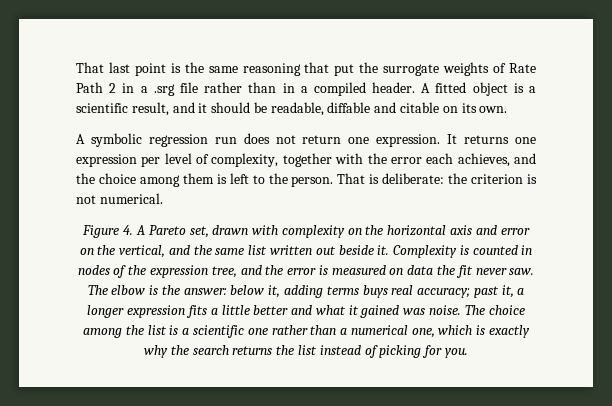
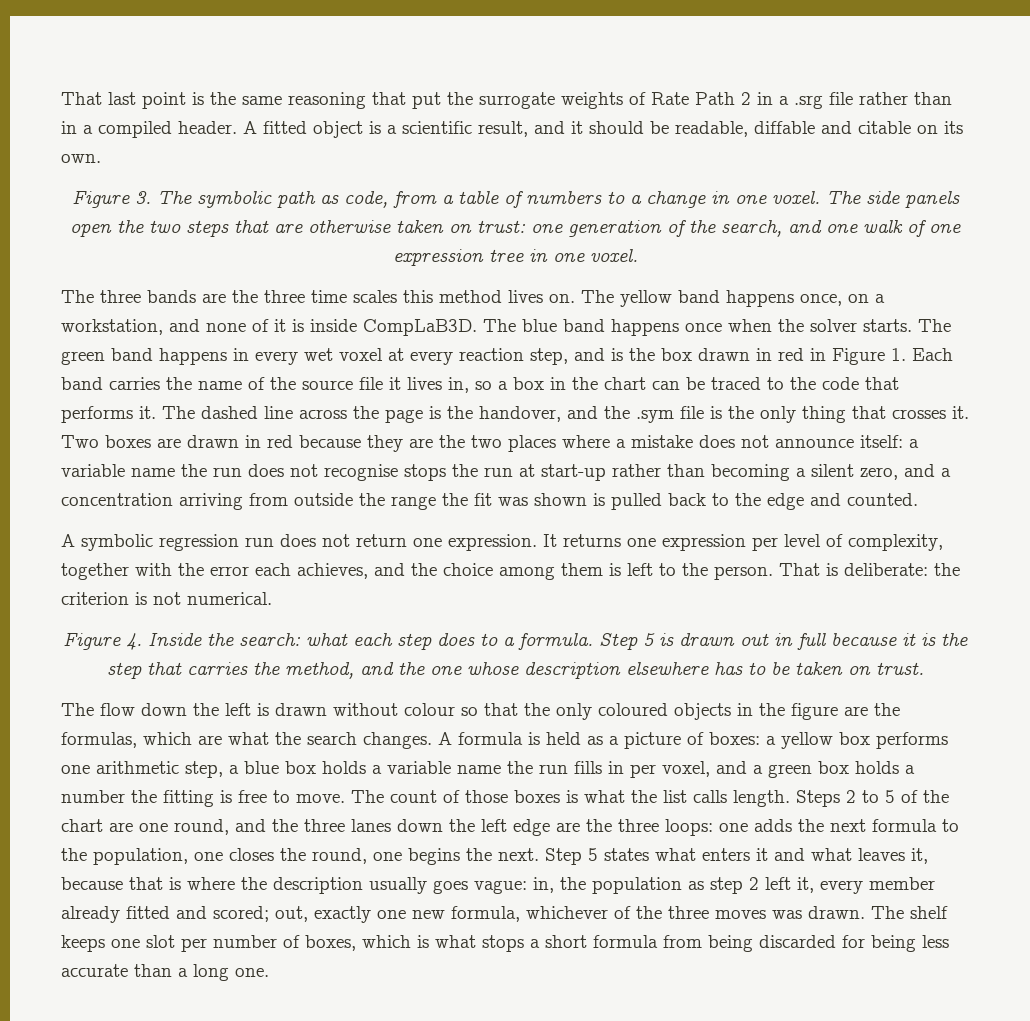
+ Figure 3. The symbolic path as code, from a table of numbers to a change in one voxel. The side panels open the two steps that are otherwise taken on trust: one generation of the search, and one walk of one expression tree in one voxel.
+ The three bands are the three time scales this method lives on. The yellow band happens once, on a workstation, and none of it is inside CompLaB3D. The blue band happens once when the solver starts. The green band happens in every wet voxel at every reaction step, and is the box drawn in red in Figure 1. Each band carries the name of the source file it lives in, so a box in the chart can be traced to the code that performs it. The dashed line across the page is the handover, and the .sym file is the only thing that crosses it. Two boxes are drawn in red because they are the two places where a mistake does not announce itself: a variable name the run does not recognise stops the run at start-up rather than becoming a silent zero, and a concentration arriving from outside the range the fit was shown is pulled back to the edge and counted.
- Figure 4. A Pareto set, drawn with complexity on the horizontal axis and error on the vertical, and the same list written out beside it. Complexity is counted in nodes of the expression tree, and the error is measured on data the fit never saw. The elbow is the answer: below it, adding terms buys real accuracy; past it, a longer expression fits a little better and what it gained was noise. The choice among the list is a scientific one rather than a numerical one, which is exactly why the search returns the list instead of picking for you.
+ Figure 4. Inside the search: what each step does to a formula. Step 5 is drawn out in full because it is the step that carries the method, and the one whose description elsewhere has to be taken on trust.
+ The flow down the left is drawn without colour so that the only coloured objects in the figure are the formulas, which are what the search changes. A formula is held as a picture of boxes: a yellow box performs one arithmetic step, a blue box holds a variable name the run fills in per voxel, and a green box holds a number the fitting is free to move. The count of those boxes is what the list calls length. Steps 2 to 5 of the chart are one round, and the three lanes down the left edge are the three loops: one adds the next formula to the population, one closes the round, one begins the next. Step 5 states what enters it and what leaves it, because that is where the description usually goes vague: in, the population as step 2 left it, every member already fitted and scored; out, exactly one new formula, whichever of the three moves was drawn. The shelf keeps one slot per number of boxes, which is what stops a short formula from being discarded for being less accurate than a long one.

